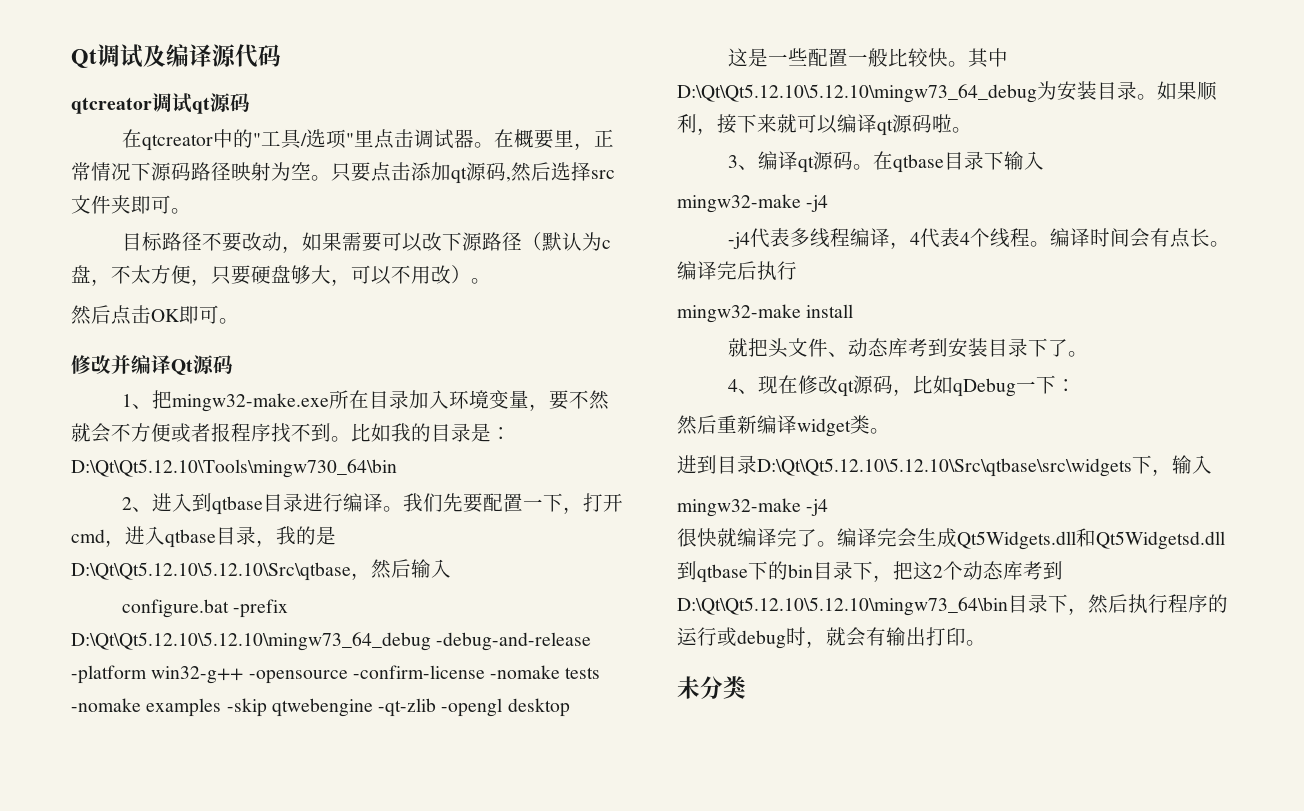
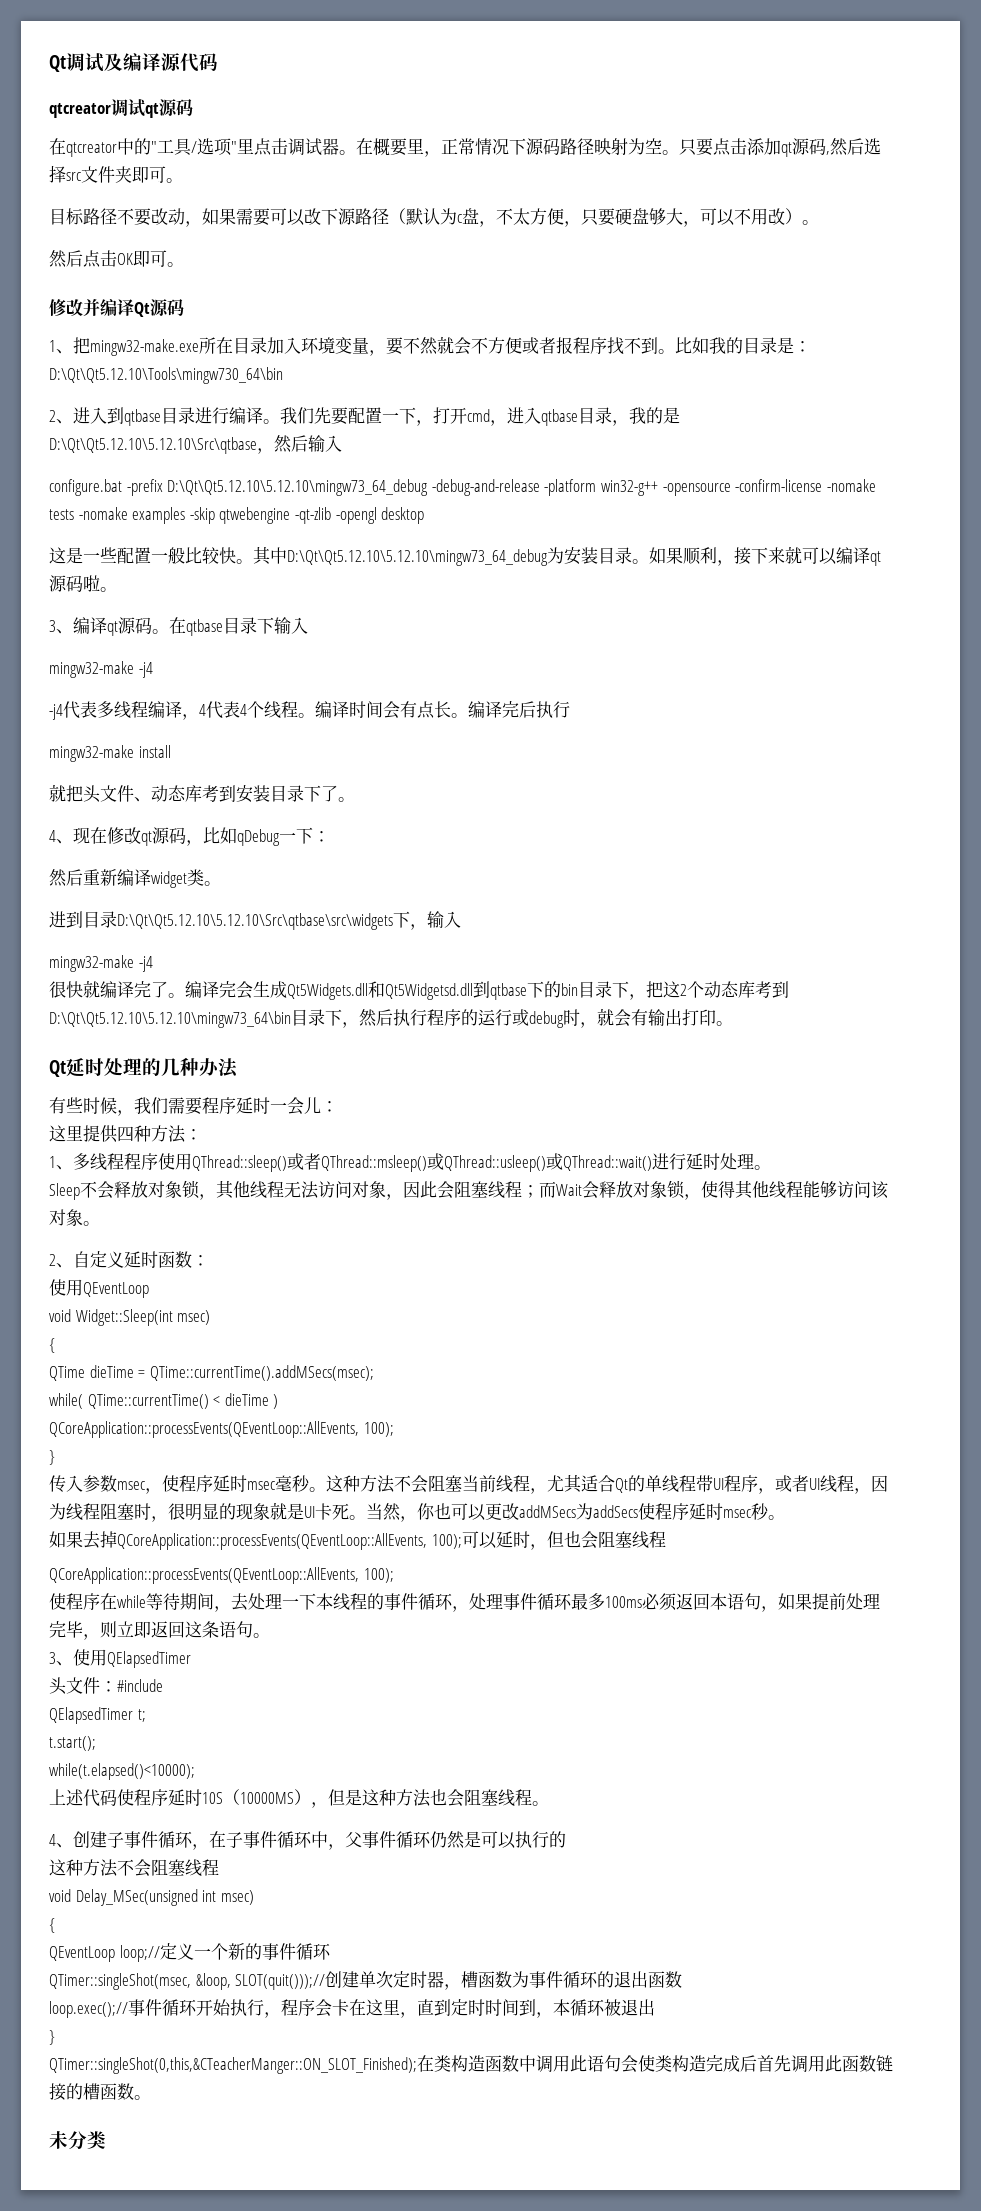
+ Qt延时处理的几种办法
+ 有些时候，我们需要程序延时一会儿：
+ 这里提供四种方法：
+ 1、多线程程序使用QThread::sleep()或者QThread::msleep()或QThread::usleep()或QThread::wait()进行延时处理。
+ Sleep不会释放对象锁，其他线程无法访问对象，因此会阻塞线程；而Wait会释放对象锁，使得其他线程能够访问该对象。
+ 2、自定义延时函数：
+ 使用QEventLoop
+ void Widget::Sleep(int msec)
+ {
+ QTime dieTime = QTime::currentTime().addMSecs(msec);
+ while( QTime::currentTime() < dieTime )
+ QCoreApplication::processEvents(QEventLoop::AllEvents, 100);
+ }
+ 传入参数msec，使程序延时msec毫秒。这种方法不会阻塞当前线程，尤其适合Qt的单线程带UI程序，或者UI线程，因为线程阻塞时，很明显的现象就是UI卡死。当然，你也可以更改addMSecs为addSecs使程序延时msec秒。
+ 如果去掉QCoreApplication::processEvents(QEventLoop::AllEvents, 100);可以延时，但也会阻塞线程
+ QCoreApplication::processEvents(QEventLoop::AllEvents, 100);
+ 使程序在while等待期间，去处理一下本线程的事件循环，处理事件循环最多100ms必须返回本语句，如果提前处理完毕，则立即返回这条语句。
+ 3、使用QElapsedTimer
+ 头文件：#include
+ QElapsedTimer t;
+ t.start();
+ while(t.elapsed()<10000);
+ 上述代码使程序延时10S（10000MS），但是这种方法也会阻塞线程。
+ 4、创建子事件循环，在子事件循环中，父事件循环仍然是可以执行的
+ 这种方法不会阻塞线程
+ void Delay_MSec(unsigned int msec)
+ {
+ QEventLoop loop;//定义一个新的事件循环
+ QTimer::singleShot(msec, &loop, SLOT(quit()));//创建单次定时器，槽函数为事件循环的退出函数
+ loop.exec();//事件循环开始执行，程序会卡在这里，直到定时时间到，本循环被退出
+ }
+ QTimer::singleShot(0,this,&CTeacherManger::ON_SLOT_Finished);在类构造函数中调用此语句会使类构造完成后首先调用此函数链接的槽函数。

